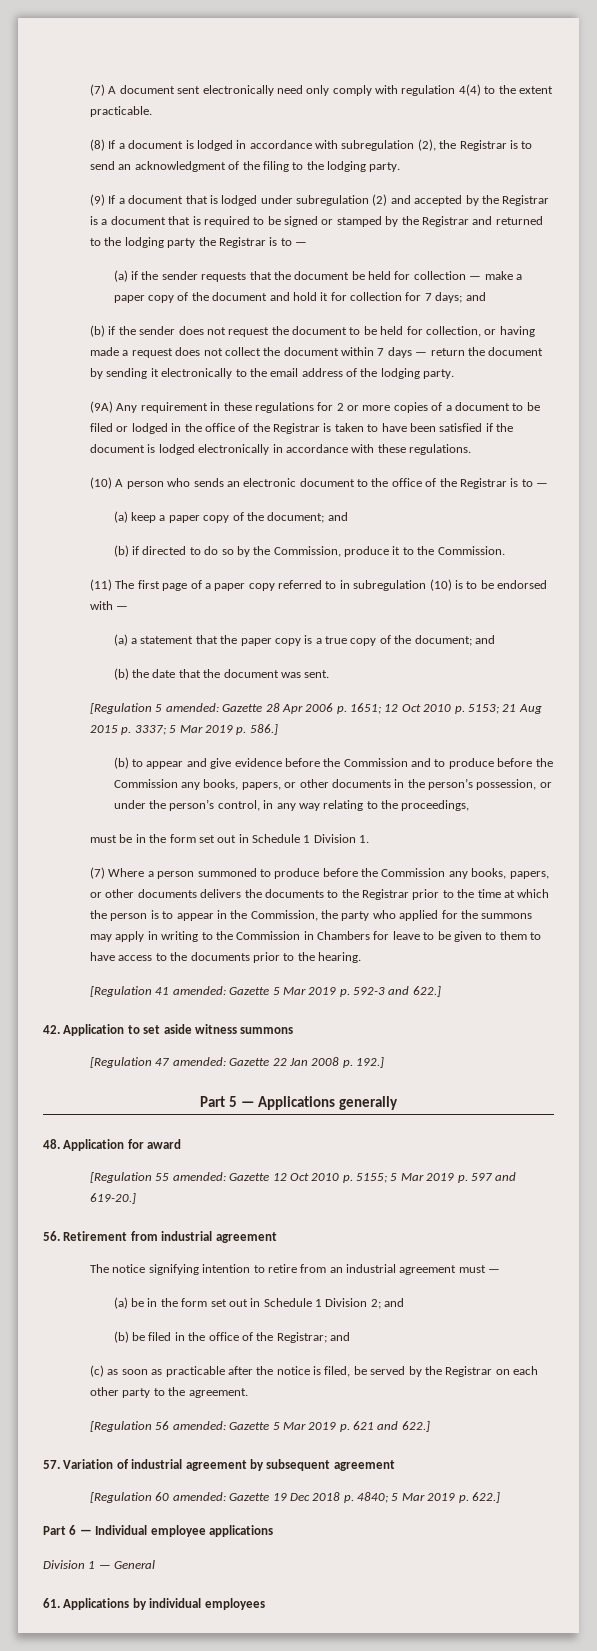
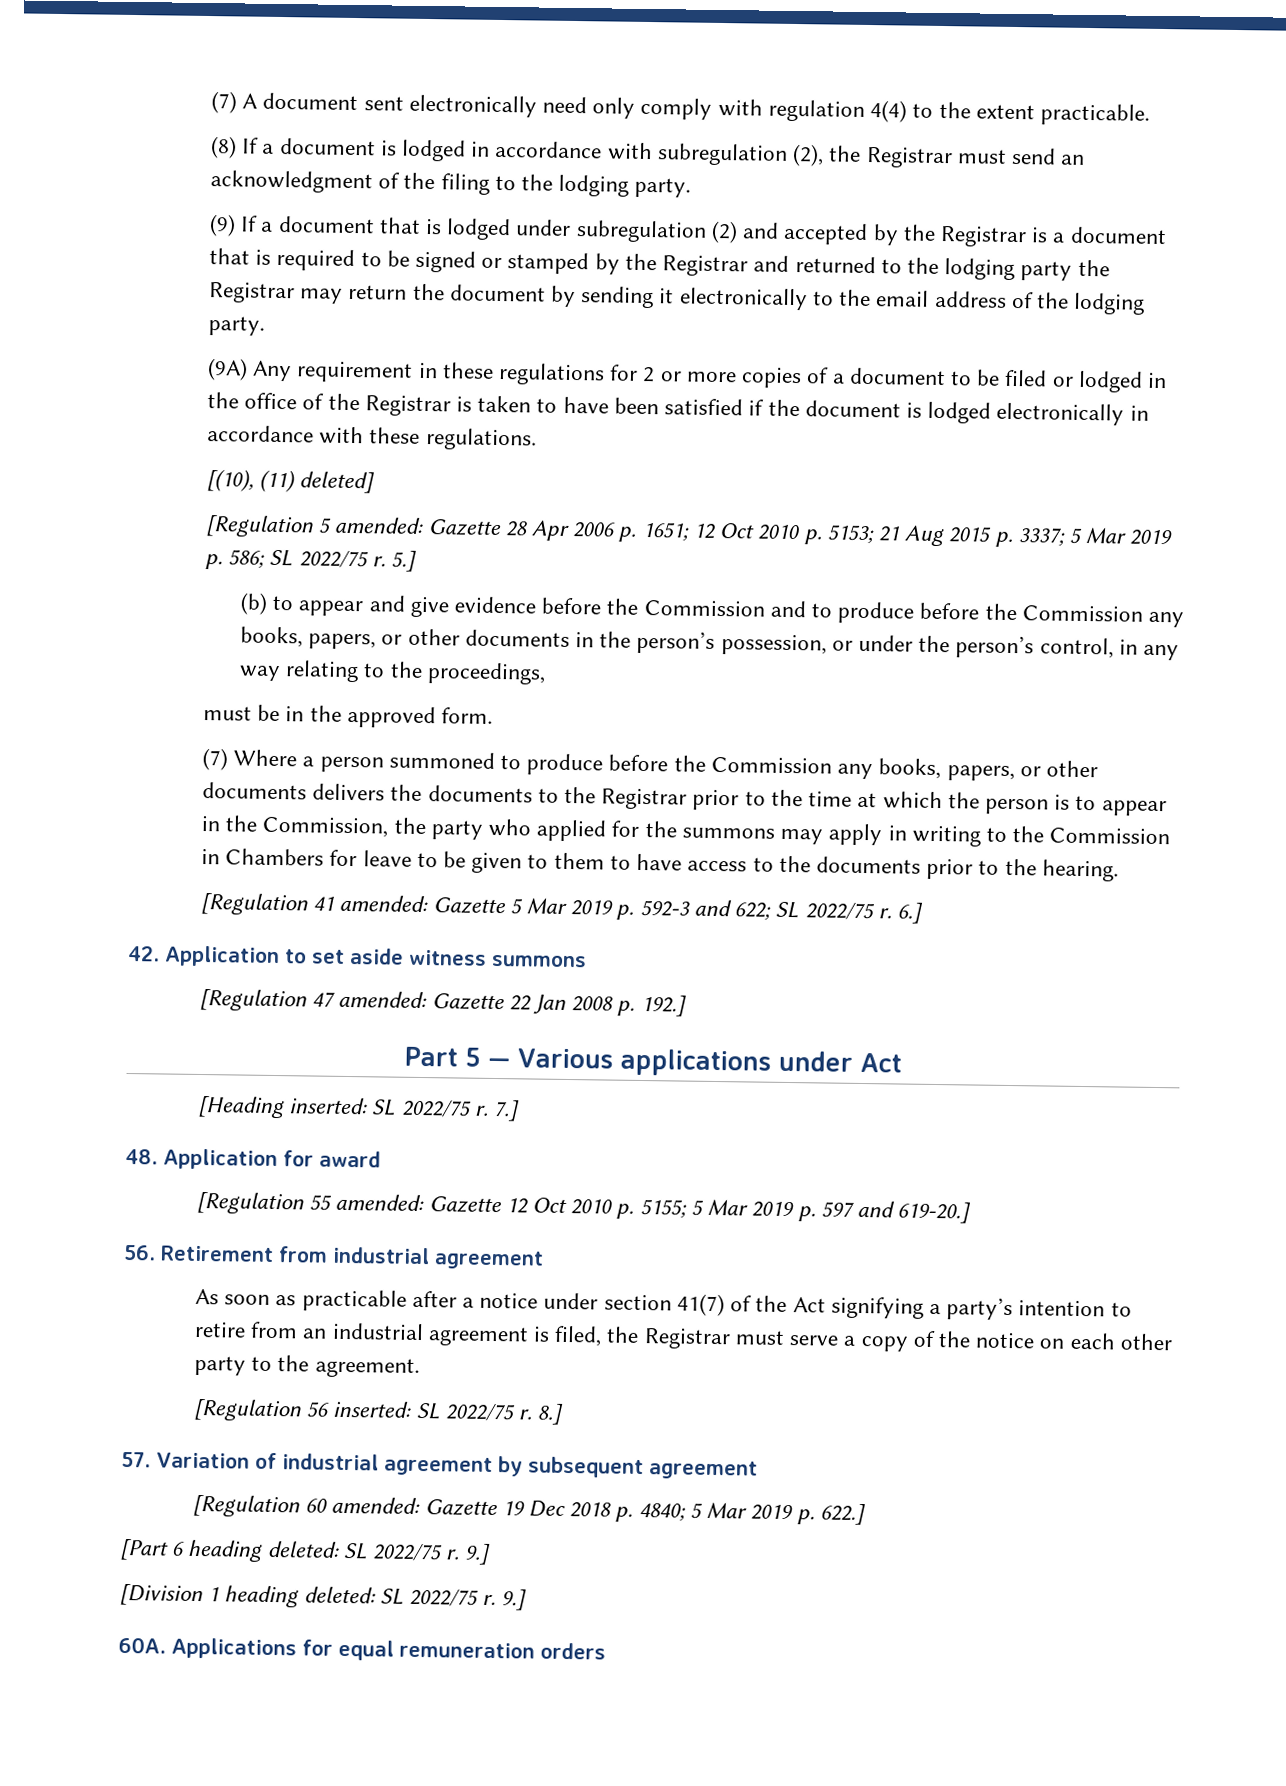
- (8) If a document is lodged in accordance with subregulation (2), the Registrar is to send an acknowledgment of the filing to the lodging party.
+ (8) If a document is lodged in accordance with subregulation (2), the Registrar must send an acknowledgment of the filing to the lodging party.
- (9) If a document that is lodged under subregulation (2) and accepted by the Registrar is a document that is required to be signed or stamped by the Registrar and returned to the lodging party the Registrar is to —
- (a) if the sender requests that the document be held for collection — make a paper copy of the document and hold it for collection for 7 days; and
- (b) if the sender does not request the document to be held for collection, or having made a request does not collect the document within 7 days — return the document by sending it electronically to the email address of the lodging party.
+ (9) If a document that is lodged under subregulation (2) and accepted by the Registrar is a document that is required to be signed or stamped by the Registrar and returned to the lodging party the Registrar may return the document by sending it electronically to the email address of the lodging party.
- (10) A person who sends an electronic document to the office of the Registrar is to —
- (a) keep a paper copy of the document; and
- (b) if directed to do so by the Commission, produce it to the Commission.
- (11) The first page of a paper copy referred to in subregulation (10) is to be endorsed with —
- (a) a statement that the paper copy is a true copy of the document; and
- (b) the date that the document was sent.
+ [(10), (11) deleted]
- [Regulation 5 amended: Gazette 28 Apr 2006 p. 1651; 12 Oct 2010 p. 5153; 21 Aug 2015 p. 3337; 5 Mar 2019 p. 586.]
+ [Regulation 5 amended: Gazette 28 Apr 2006 p. 1651; 12 Oct 2010 p. 5153; 21 Aug 2015 p. 3337; 5 Mar 2019 p. 586; SL 2022/75 r. 5.]
- must be in the form set out in Schedule 1 Division 1.
+ must be in the approved form.
- [Regulation 41 amended: Gazette 5 Mar 2019 p. 592-3 and 622.]
+ [Regulation 41 amended: Gazette 5 Mar 2019 p. 592-3 and 622; SL 2022/75 r. 6.]
- Part 5 — Applications generally
+ Part 5 — Various applications under Act
+ [Heading inserted: SL 2022/75 r. 7.]
- The notice signifying intention to retire from an industrial agreement must —
- (a) be in the form set out in Schedule 1 Division 2; and
- (b) be filed in the office of the Registrar; and
- (c) as soon as practicable after the notice is filed, be served by the Registrar on each other party to the agreement.
+ As soon as practicable after a notice under section 41(7) of the Act signifying a party’s intention to retire from an industrial agreement is filed, the Registrar must serve a copy of the notice on each other party to the agreement.
- [Regulation 56 amended: Gazette 5 Mar 2019 p. 621 and 622.]
+ [Regulation 56 inserted: SL 2022/75 r. 8.]
- Part 6 — Individual employee applications
- Division 1 — General
- 61. Applications by individual employees
+ [Part 6 heading deleted: SL 2022/75 r. 9.]
+ [Division 1 heading deleted: SL 2022/75 r. 9.]
+ 60A. Applications for equal remuneration orders

